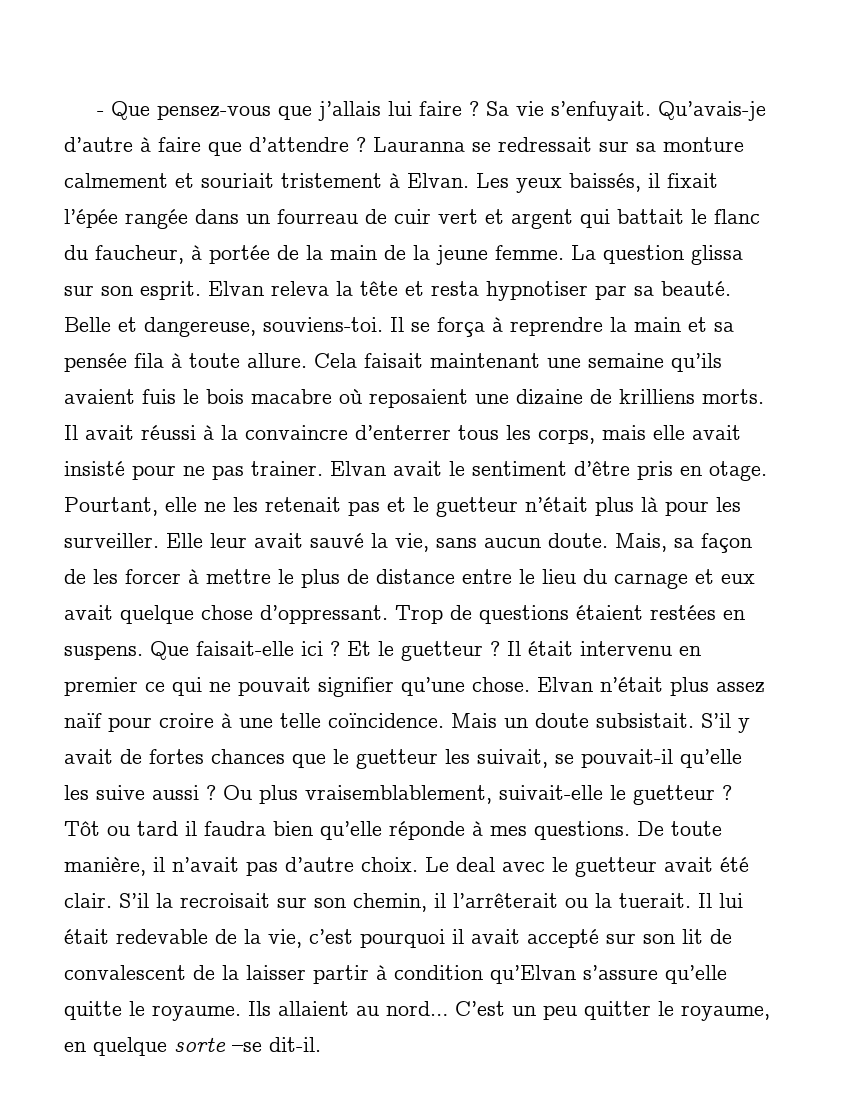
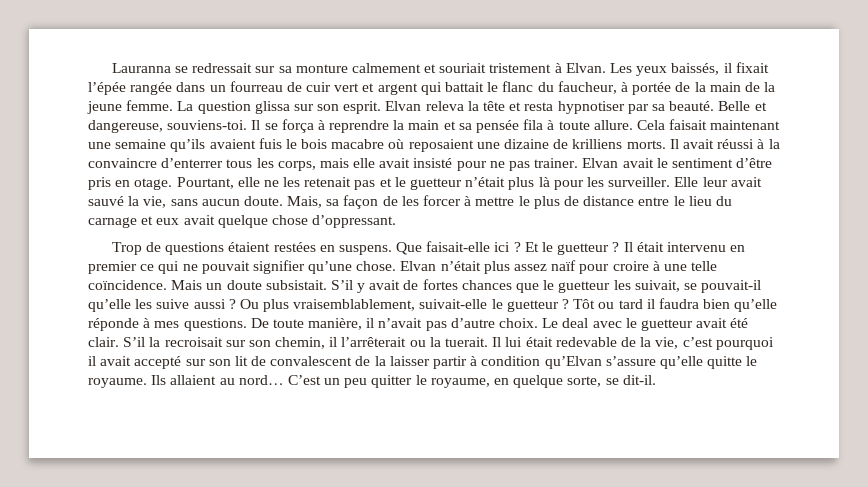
- - Que pensez-vous que j’allais lui faire ? Sa vie s’enfuyait. Qu’avais-je d’autre à faire que d’attendre ?
- Mais, sa façon de les forcer à mettre le plus de distance entre le lieu du carnage et eux avait quelque chose d’oppressant. Trop de questions étaient restées en suspens.
+ Mais, sa façon de les forcer à mettre le plus de distance entre le lieu du carnage et eux avait quelque chose d’oppressant.
+ Trop de questions étaient restées en suspens.
- C’est un peu quitter le royaume, en quelque sorte –se dit-il.
+ C’est un peu quitter le royaume, en quelque sorte, se dit-il.

